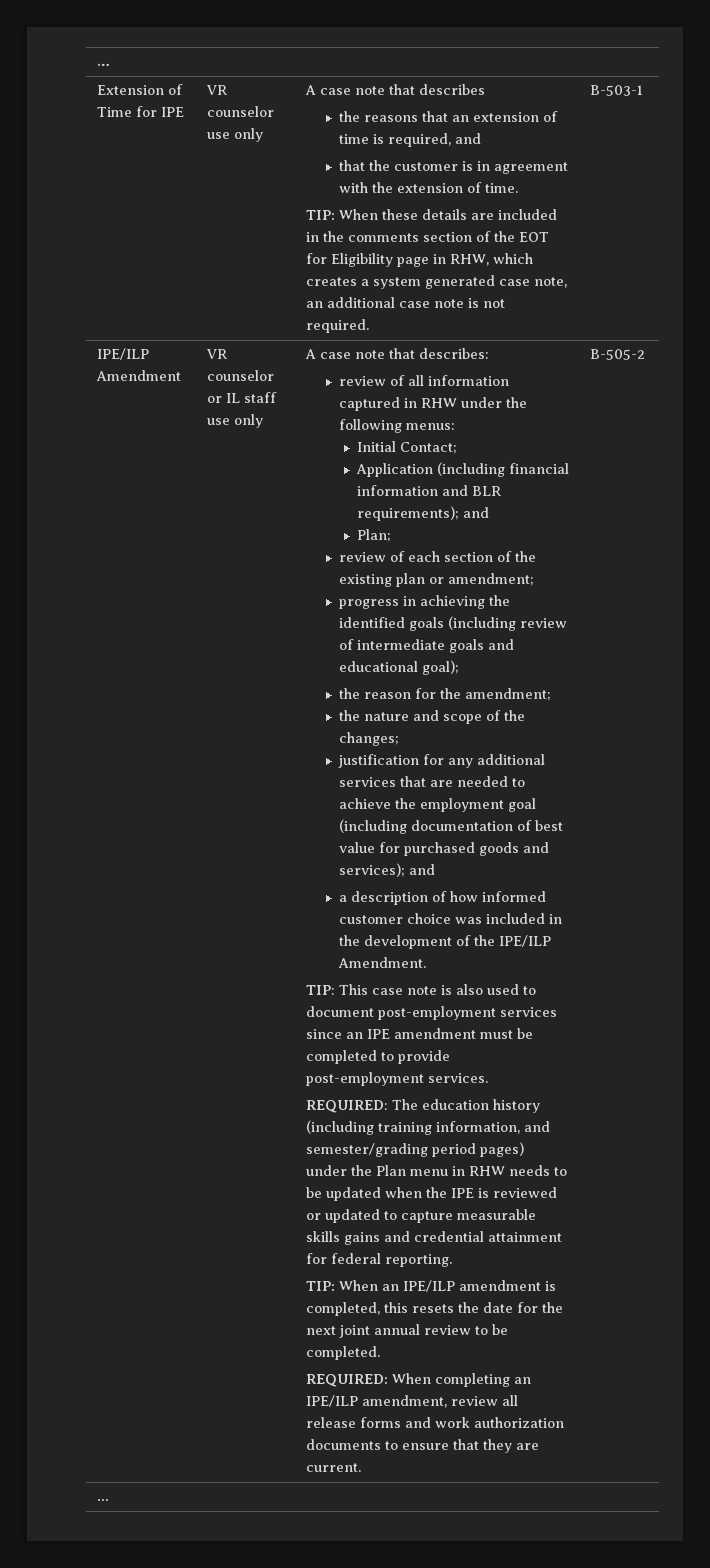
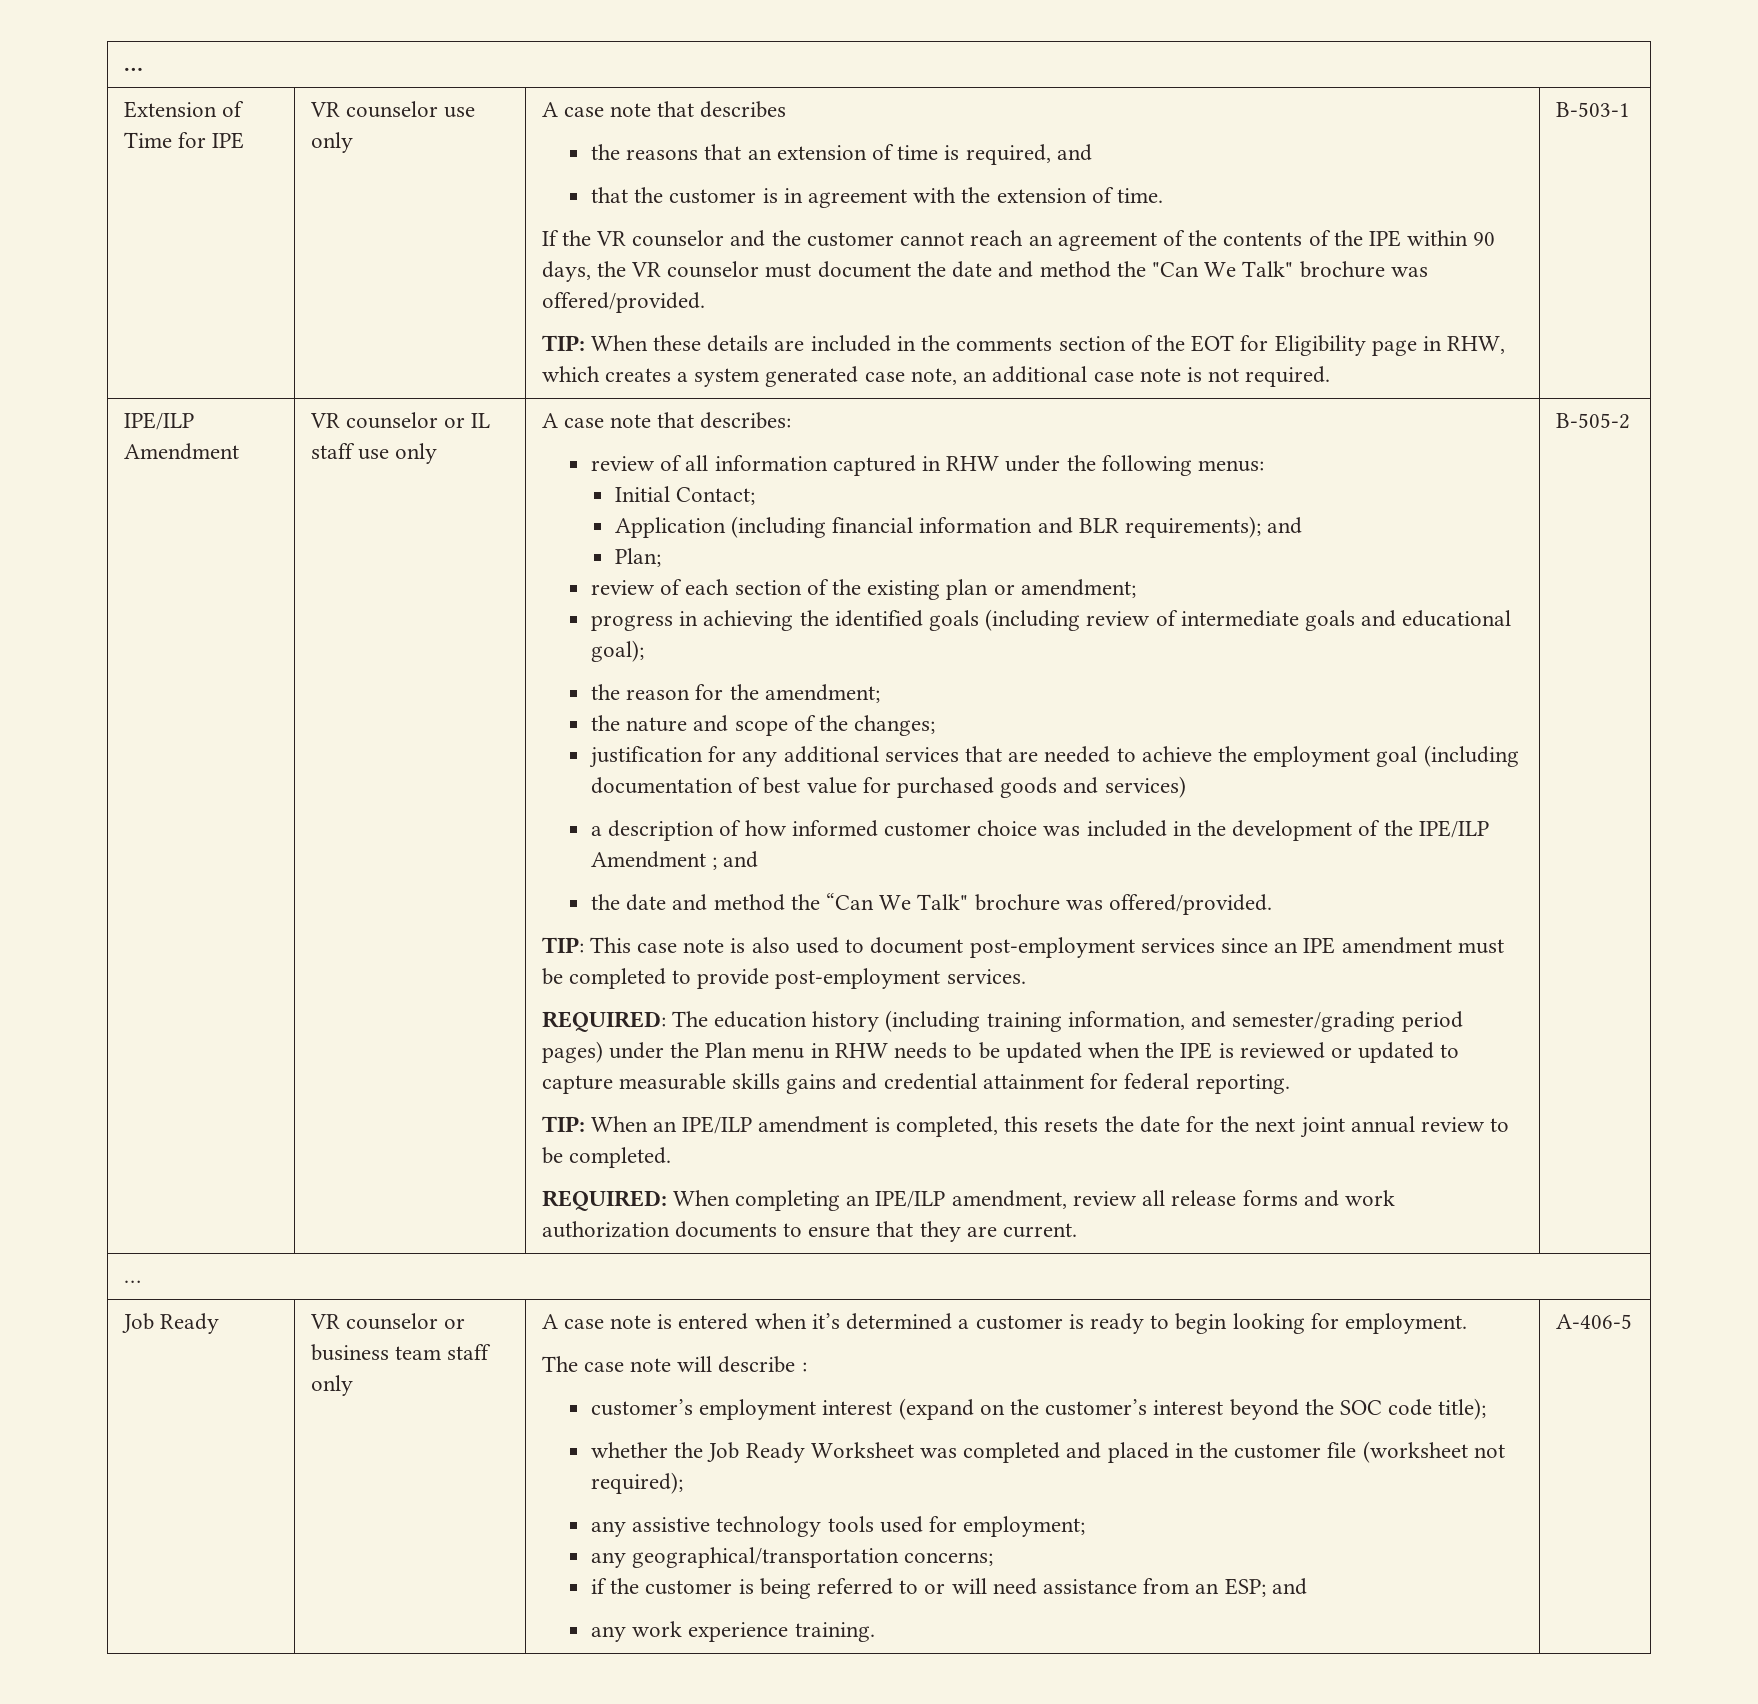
+ If the VR counselor and the customer cannot reach an agreement of the contents of the IPE within 90 days, the VR counselor must document the date and method the "Can We Talk" brochure was offered/provided.
- justification for any additional services that are needed to achieve the employment goal (including documentation of best value for purchased goods and services); and
+ justification for any additional services that are needed to achieve the employment goal (including documentation of best value for purchased goods and services)
- a description of how informed customer choice was included in the development of the IPE/ILP Amendment.
+ a description of how informed customer choice was included in the development of the IPE/ILP Amendment ; and
+ the date and method the “Can We Talk" brochure was offered/provided.
+ Job Ready | VR counselor or business team staff only | A case note is entered when it’s determined a customer is ready to begin looking for employment.
+ The case note will describe :
+ customer’s employment interest (expand on the customer’s interest beyond the SOC code title);
+ whether the Job Ready Worksheet was completed and placed in the customer file (worksheet not required);
+ any assistive technology tools used for employment;
+ any geographical/transportation concerns;
+ if the customer is being referred to or will need assistance from an ESP; and
+ any work experience training. | A-406-5

